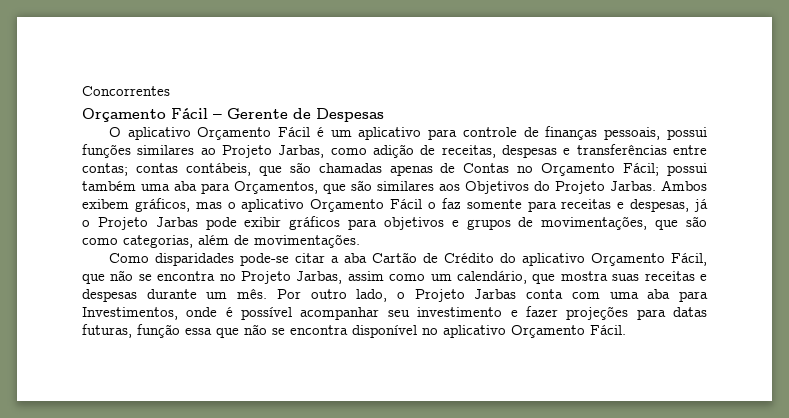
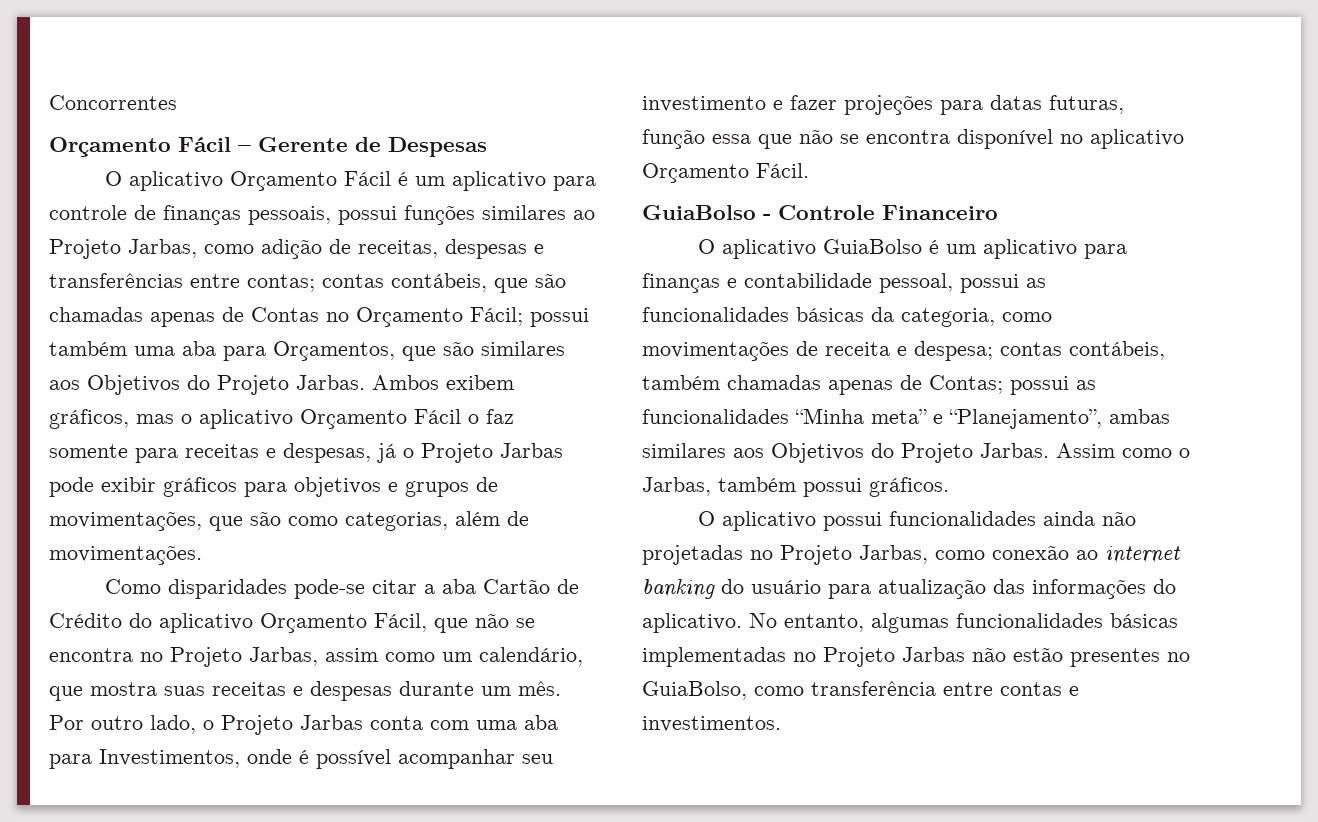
+ GuiaBolso - Controle Financeiro
+ O aplicativo GuiaBolso é um aplicativo para finanças e contabilidade pessoal, possui as funcionalidades básicas da categoria, como movimentações de receita e despesa; contas contábeis, também chamadas apenas de Contas; possui as funcionalidades “Minha meta” e “Planejamento”, ambas similares aos Objetivos do Projeto Jarbas. Assim como o Jarbas, também possui gráficos.
+ O aplicativo possui funcionalidades ainda não projetadas no Projeto Jarbas, como conexão ao internet banking do usuário para atualização das informações do aplicativo. No entanto, algumas funcionalidades básicas implementadas no Projeto Jarbas não estão presentes no GuiaBolso, como transferência entre contas e investimentos.

